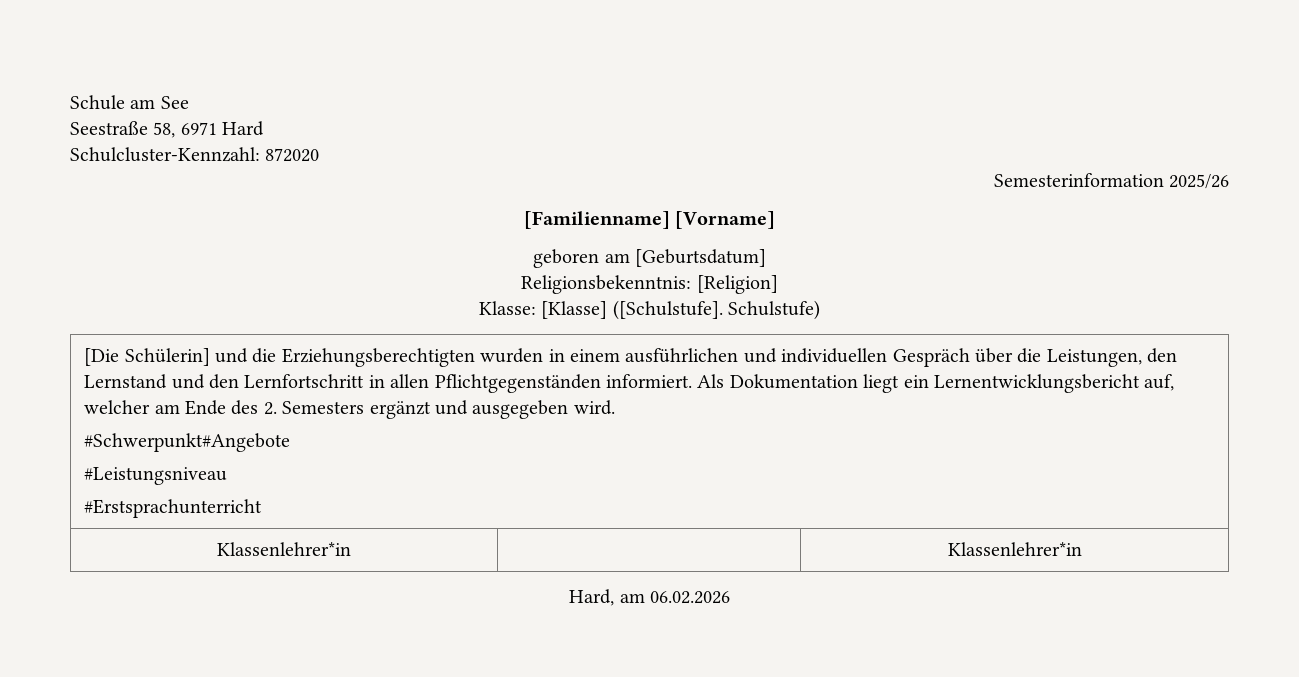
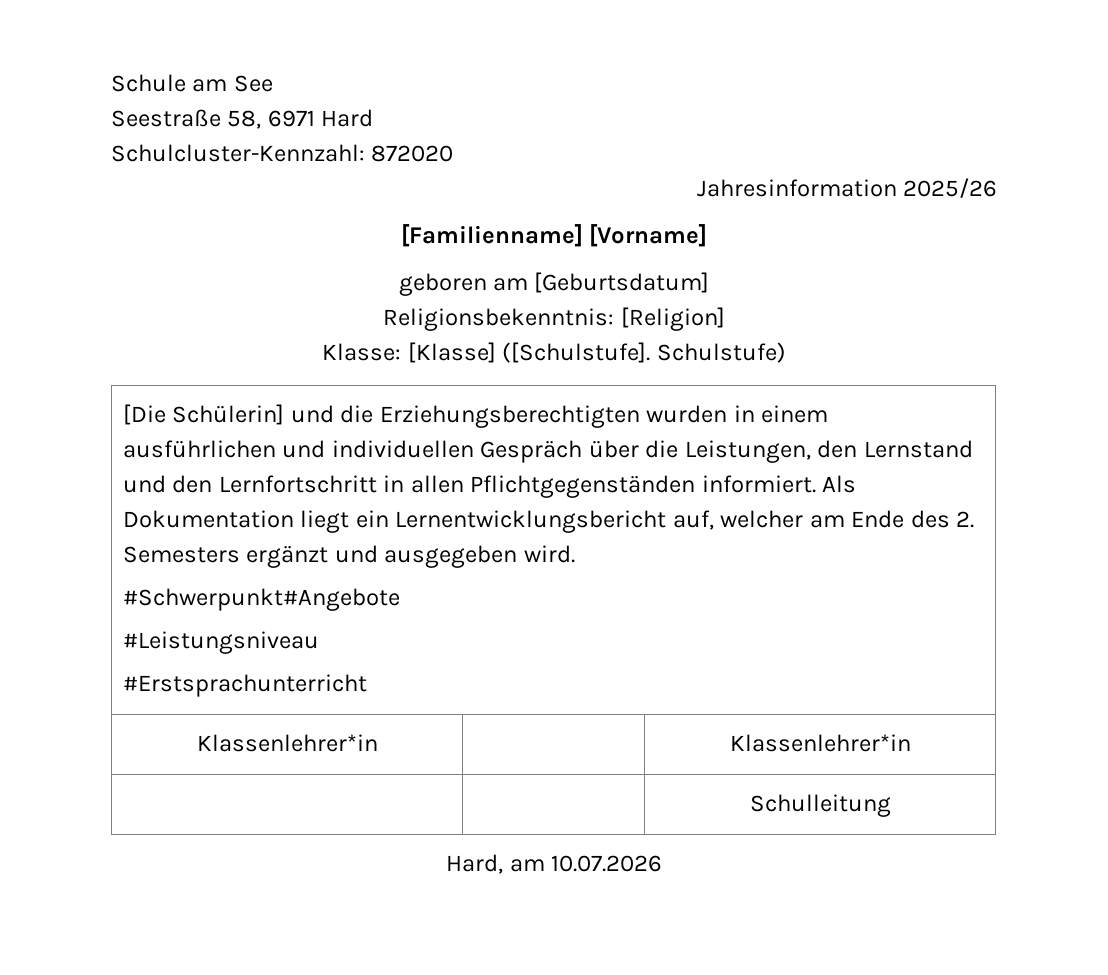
- Semesterinformation 2025/26
+ Jahresinformation 2025/26
+ | | Schulleitung
- Hard, am 06.02.2026
+ Hard, am 10.07.2026

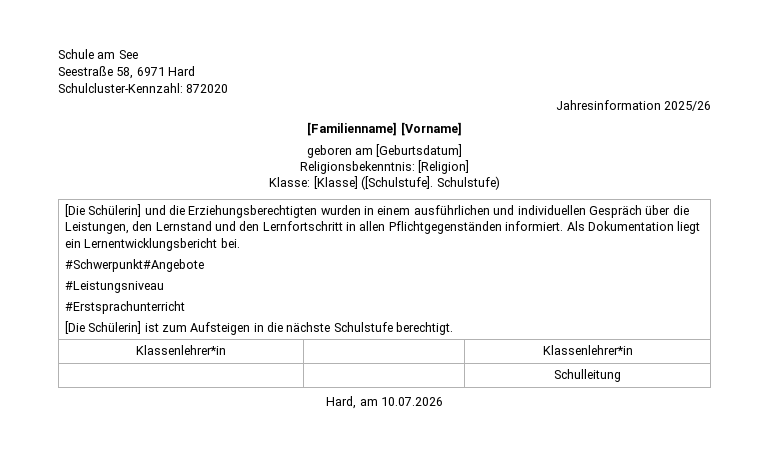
- Als Dokumentation liegt ein Lernentwicklungsbericht auf, welcher am Ende des 2. Semesters ergänzt und ausgegeben wird.
+ Als Dokumentation liegt ein Lernentwicklungsbericht bei.
  #Schwerpunkt#Angebote
  #Leistungsniveau
  #Erstsprachunterricht
+ [Die Schülerin] ist zum Aufsteigen in die nächste Schulstufe berechtigt.

